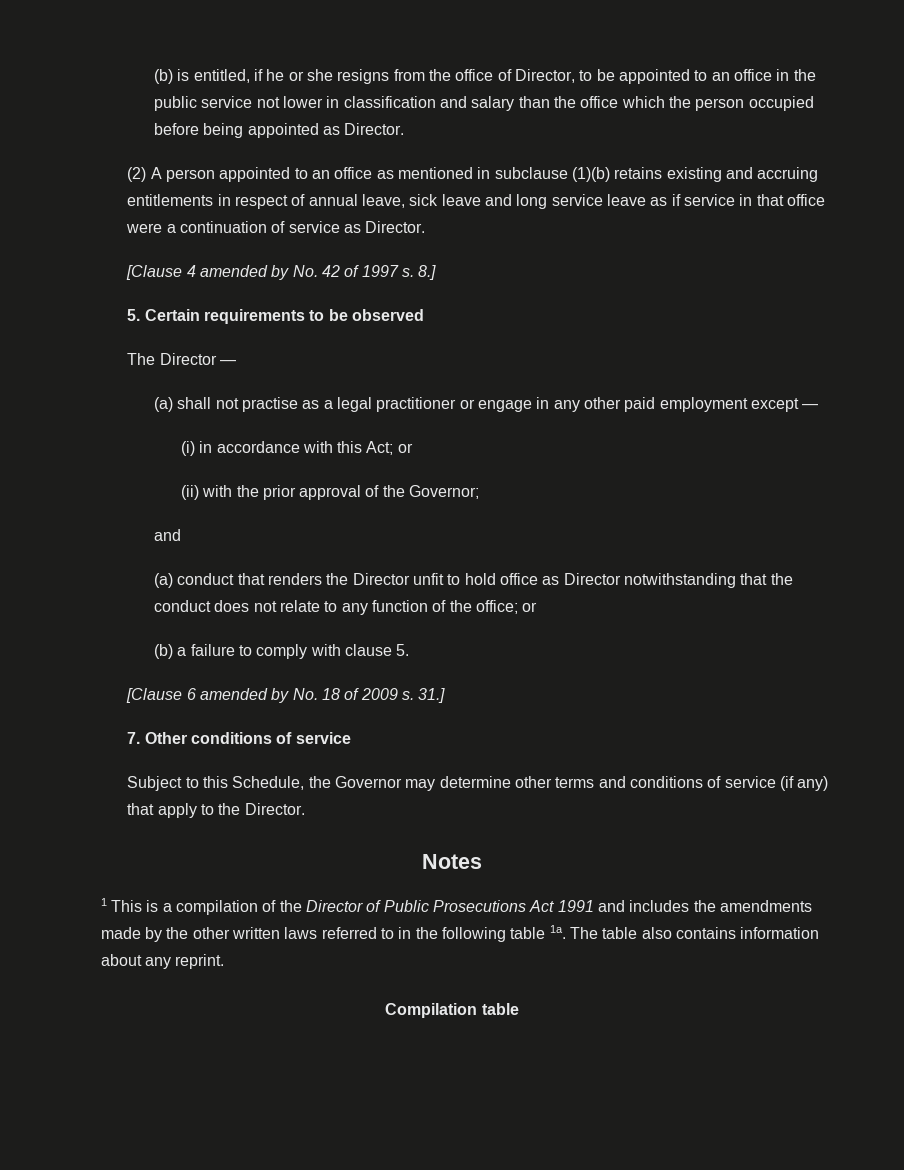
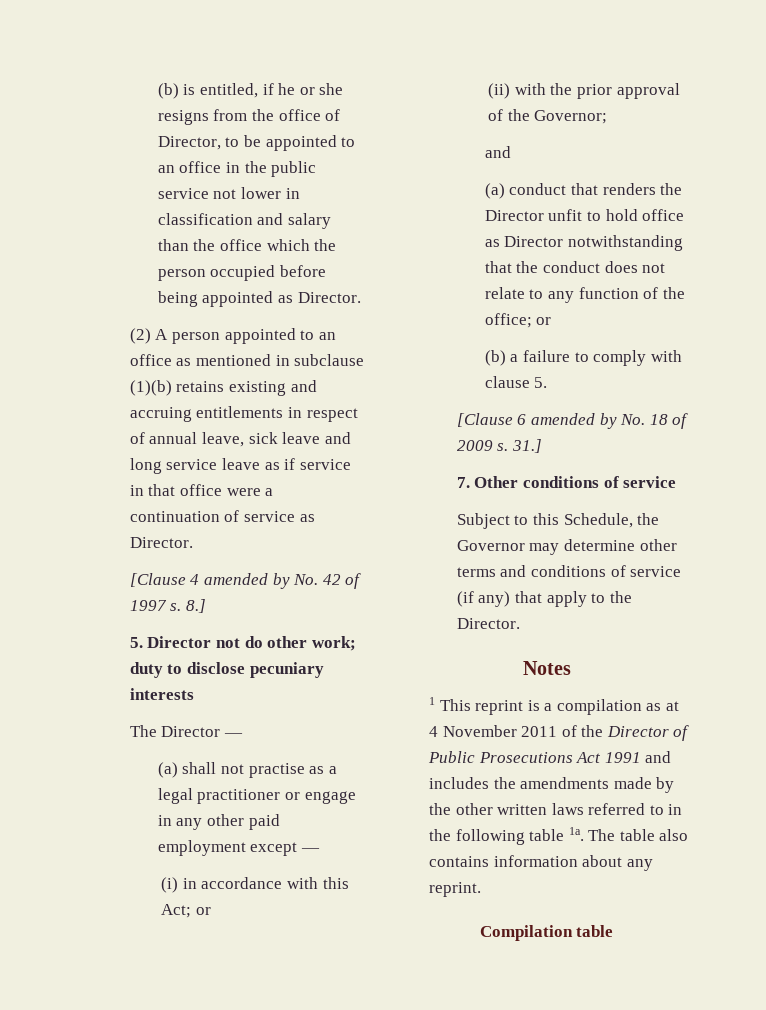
- 5. Certain requirements to be observed
+ 5. Director not do other work; duty to disclose pecuniary interests
- 1 This is a compilation of the Director of Public Prosecutions Act 1991 and includes the amendments made by the other written laws referred to in the following table 1a.
+ 1 This reprint is a compilation as at 4 November 2011 of the Director of Public Prosecutions Act 1991 and includes the amendments made by the other written laws referred to in the following table 1a.

